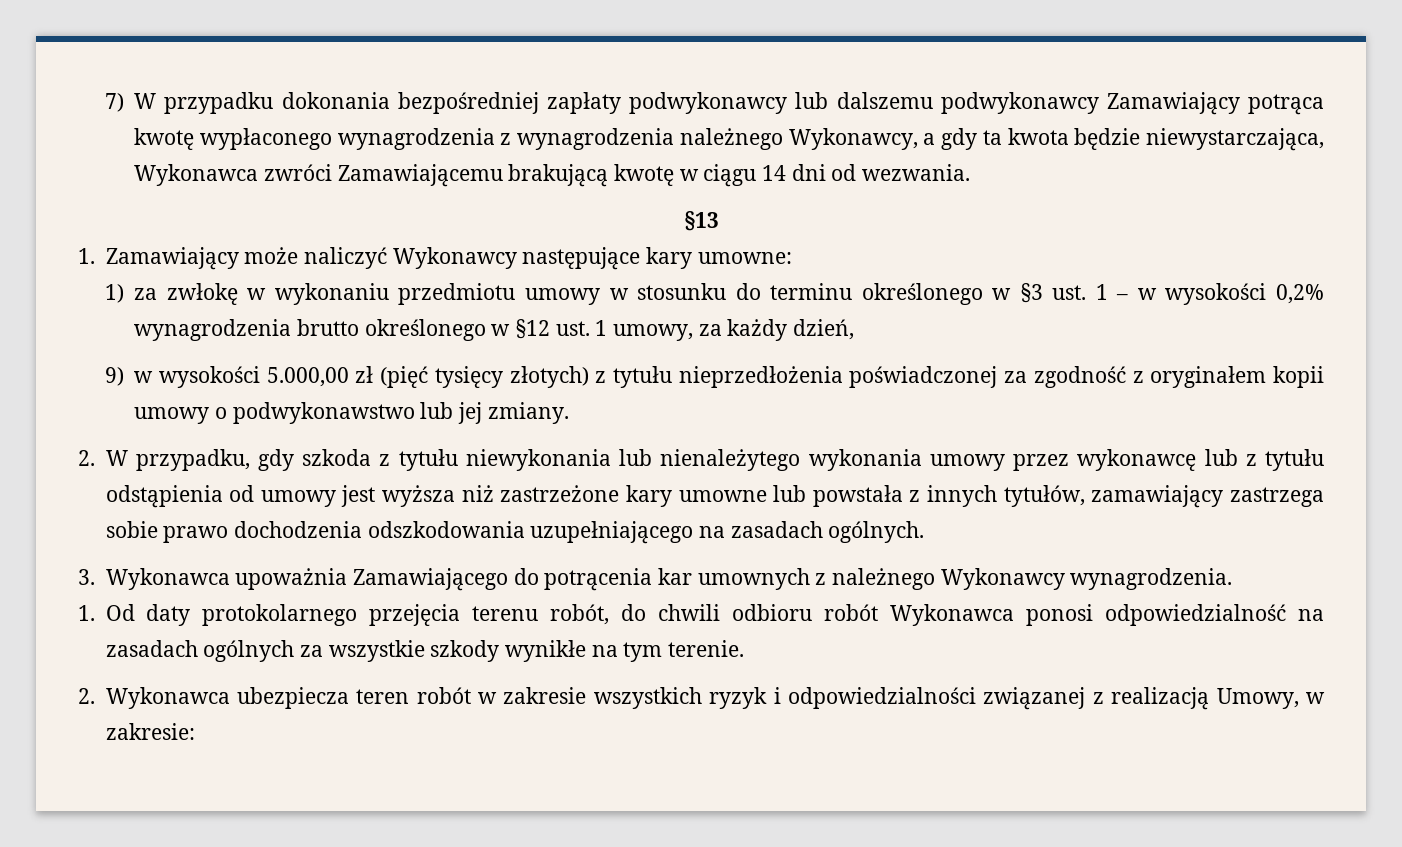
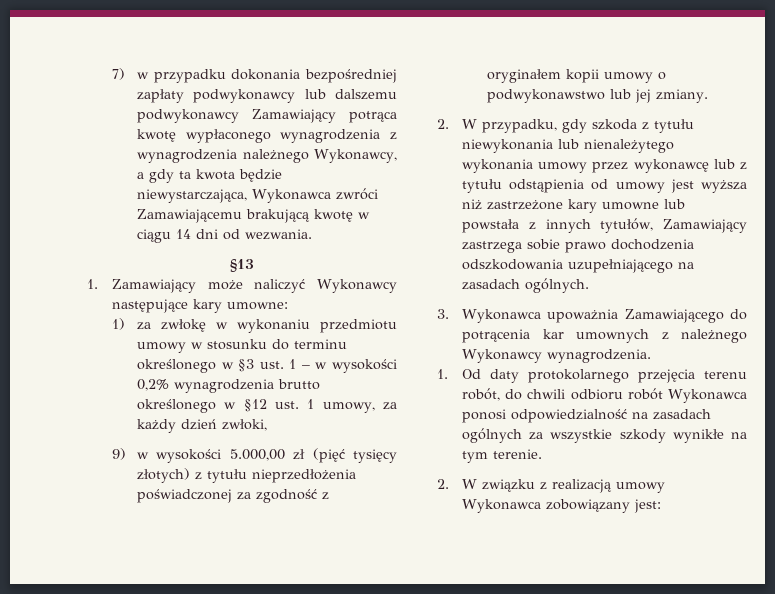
- 7) W przypadku dokonania bezpośredniej zapłaty podwykonawcy lub dalszemu podwykonawcy Zamawiający potrąca kwotę wypłaconego wynagrodzenia z wynagrodzenia należnego Wykonawcy, a gdy ta kwota będzie niewystarczająca, Wykonawca zwróci Zamawiającemu brakującą kwotę w ciągu 14 dni od wezwania.
+ 7) w przypadku dokonania bezpośredniej zapłaty podwykonawcy lub dalszemu podwykonawcy Zamawiający potrąca kwotę wypłaconego wynagrodzenia z wynagrodzenia należnego Wykonawcy, a gdy ta kwota będzie niewystarczająca, Wykonawca zwróci Zamawiającemu brakującą kwotę w ciągu 14 dni od wezwania.
- 1) za zwłokę w wykonaniu przedmiotu umowy w stosunku do terminu określonego w §3 ust. 1 – w wysokości 0,2% wynagrodzenia brutto określonego w §12 ust. 1 umowy, za każdy dzień,
+ 1) za zwłokę w wykonaniu przedmiotu umowy w stosunku do terminu określonego w §3 ust. 1 – w wysokości 0,2% wynagrodzenia brutto określonego w §12 ust. 1 umowy, za każdy dzień zwłoki,
- 2. W przypadku, gdy szkoda z tytułu niewykonania lub nienależytego wykonania umowy przez wykonawcę lub z tytułu odstąpienia od umowy jest wyższa niż zastrzeżone kary umowne lub powstała z innych tytułów, zamawiający zastrzega sobie prawo dochodzenia odszkodowania uzupełniającego na zasadach ogólnych.
+ 2. W przypadku, gdy szkoda z tytułu niewykonania lub nienależytego wykonania umowy przez wykonawcę lub z tytułu odstąpienia od umowy jest wyższa niż zastrzeżone kary umowne lub powstała z innych tytułów, Zamawiający zastrzega sobie prawo dochodzenia odszkodowania uzupełniającego na zasadach ogólnych.
- 2. Wykonawca ubezpiecza teren robót w zakresie wszystkich ryzyk i odpowiedzialności związanej z realizacją Umowy, w zakresie:
+ 2. W związku z realizacją umowy Wykonawca zobowiązany jest:

